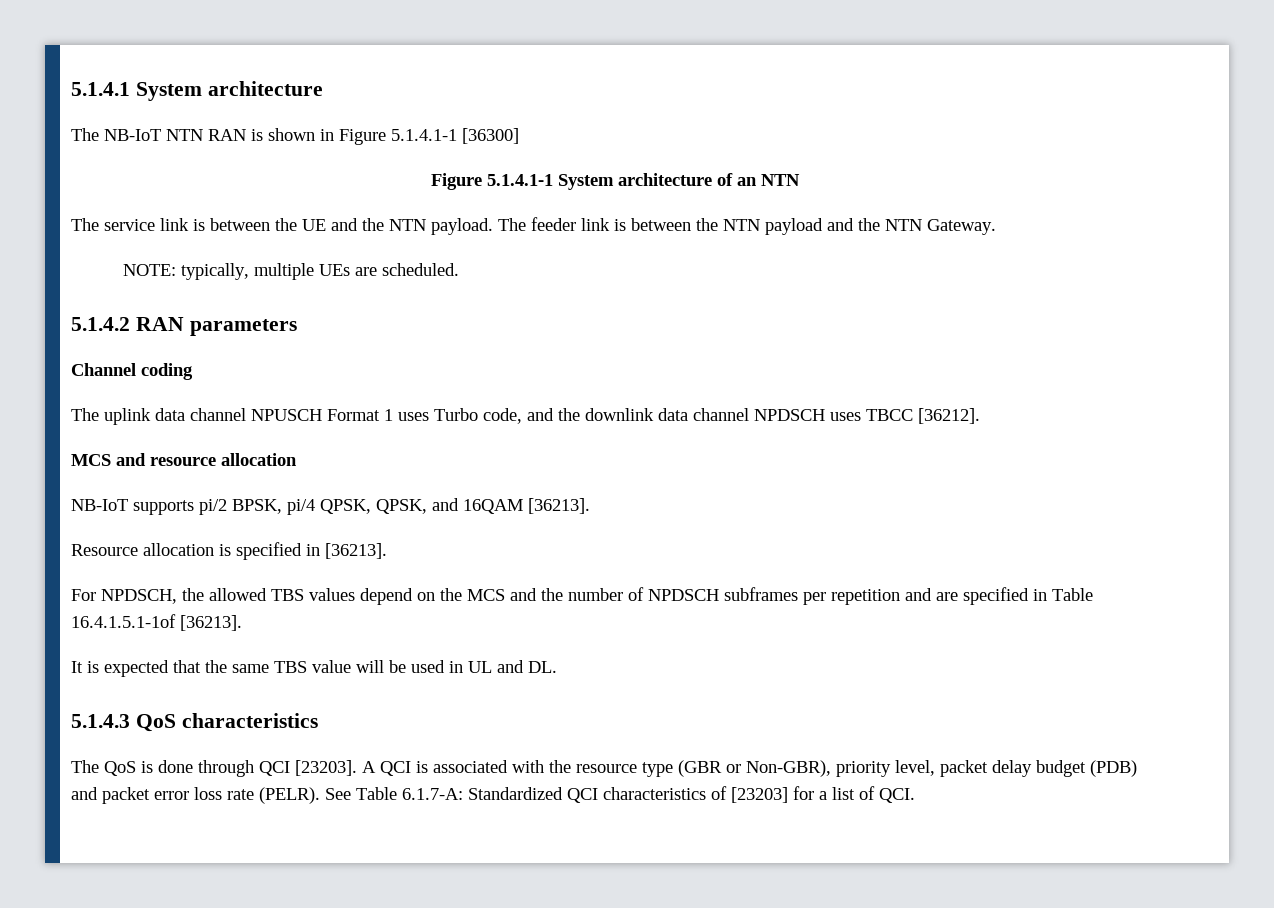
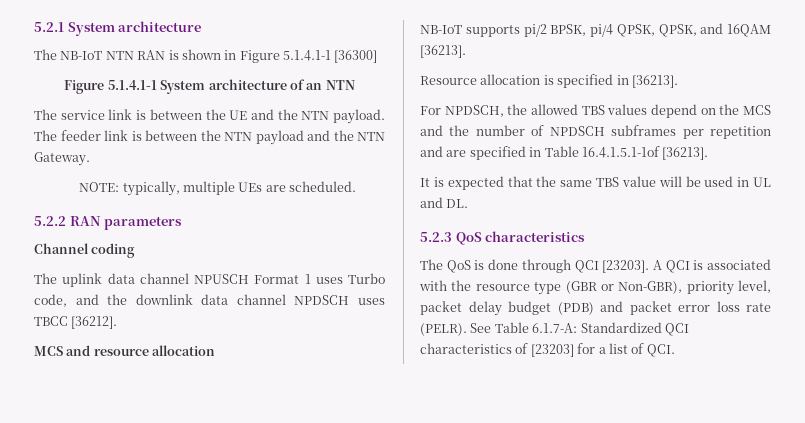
- 5.1.4.1 System architecture
+ 5.2.1 System architecture
- 5.1.4.2 RAN parameters
+ 5.2.2 RAN parameters
- 5.1.4.3 QoS characteristics
+ 5.2.3 QoS characteristics

